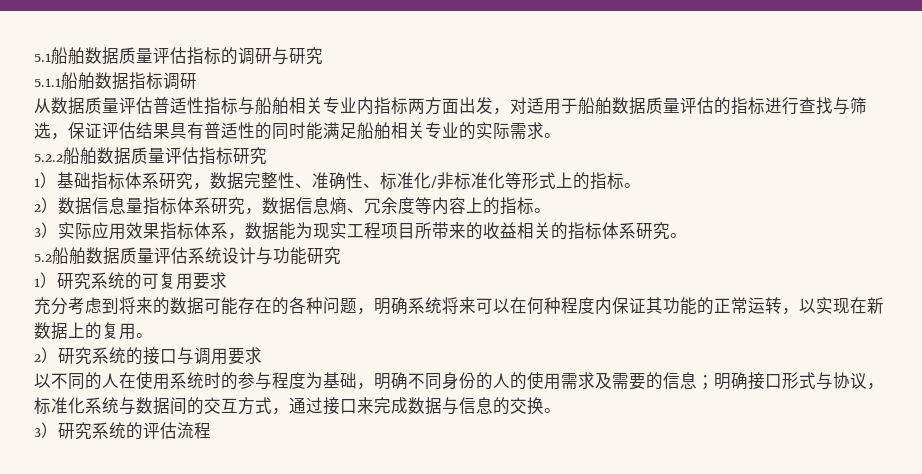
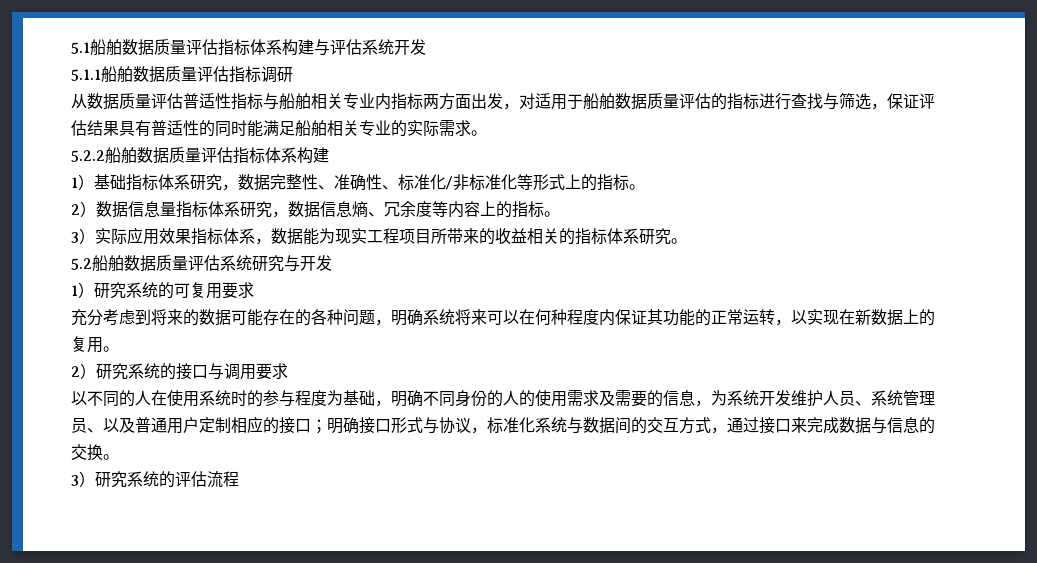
- 5.1船舶数据质量评估指标的调研与研究
+ 5.1船舶数据质量评估指标体系构建与评估系统开发
- 5.1.1船舶数据指标调研
+ 5.1.1船舶数据质量评估指标调研
- 5.2.2船舶数据质量评估指标研究
+ 5.2.2船舶数据质量评估指标体系构建
- 5.2船舶数据质量评估系统设计与功能研究
+ 5.2船舶数据质量评估系统研究与开发
- 以不同的人在使用系统时的参与程度为基础，明确不同身份的人的使用需求及需要的信息；明确接口形式与协议，标准化系统与数据间的交互方式，通过接口来完成数据与信息的交换。
+ 以不同的人在使用系统时的参与程度为基础，明确不同身份的人的使用需求及需要的信息，为系统开发维护人员、系统管理员、以及普通用户定制相应的接口；明确接口形式与协议，标准化系统与数据间的交互方式，通过接口来完成数据与信息的交换。

